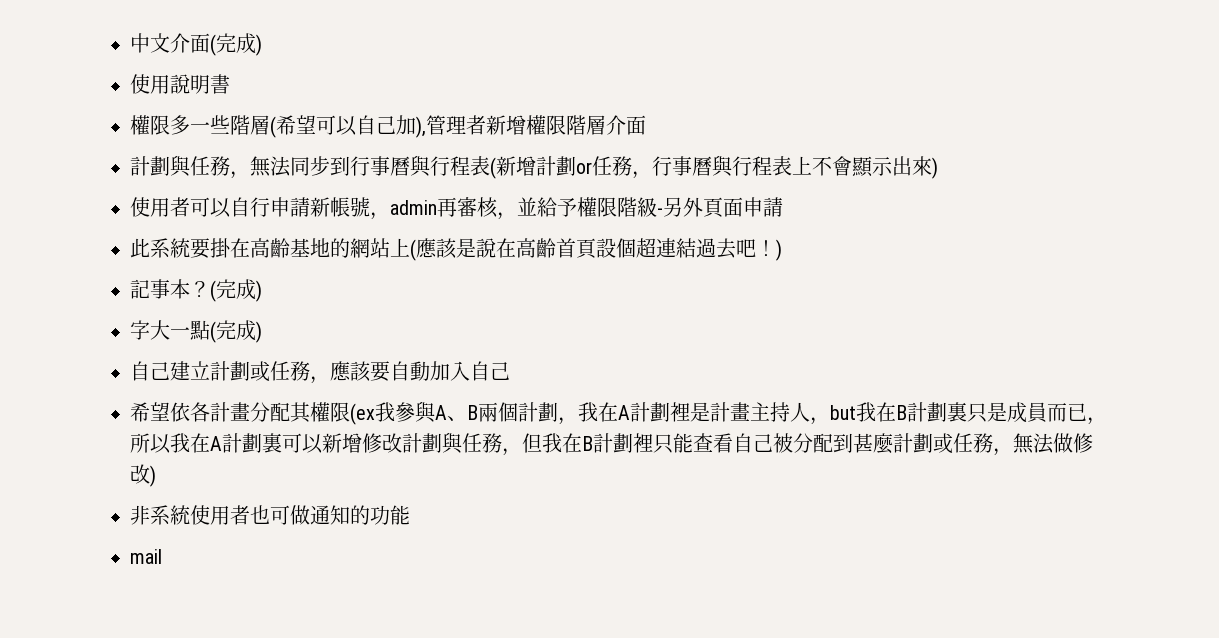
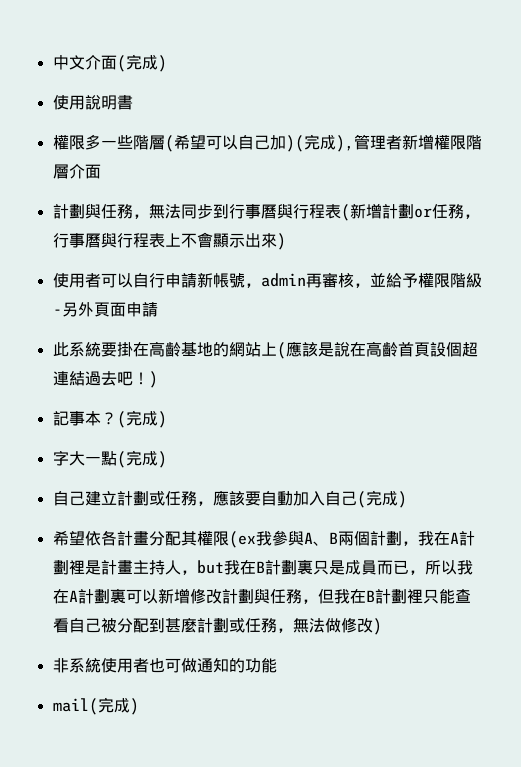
- 權限多一些階層(希望可以自己加),管理者新增權限階層介面
+ 權限多一些階層(希望可以自己加)(完成),管理者新增權限階層介面
- 自己建立計劃或任務，應該要自動加入自己
+ 自己建立計劃或任務，應該要自動加入自己(完成)
- mail
+ mail(完成)

